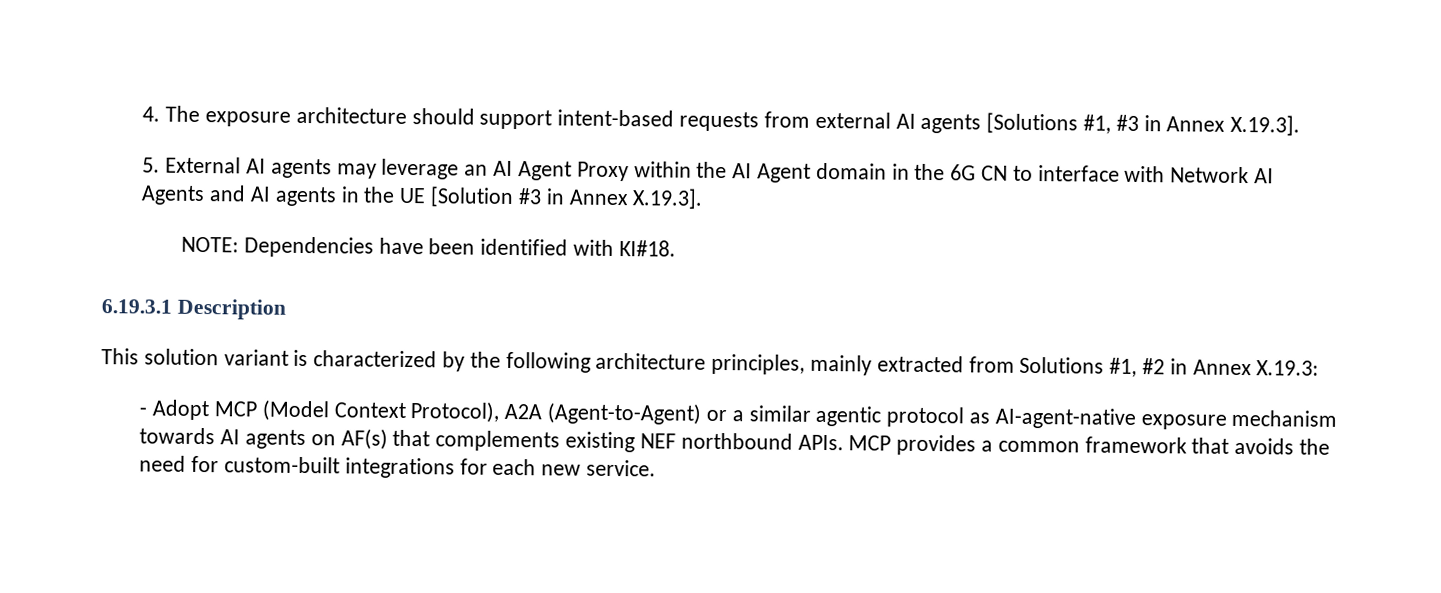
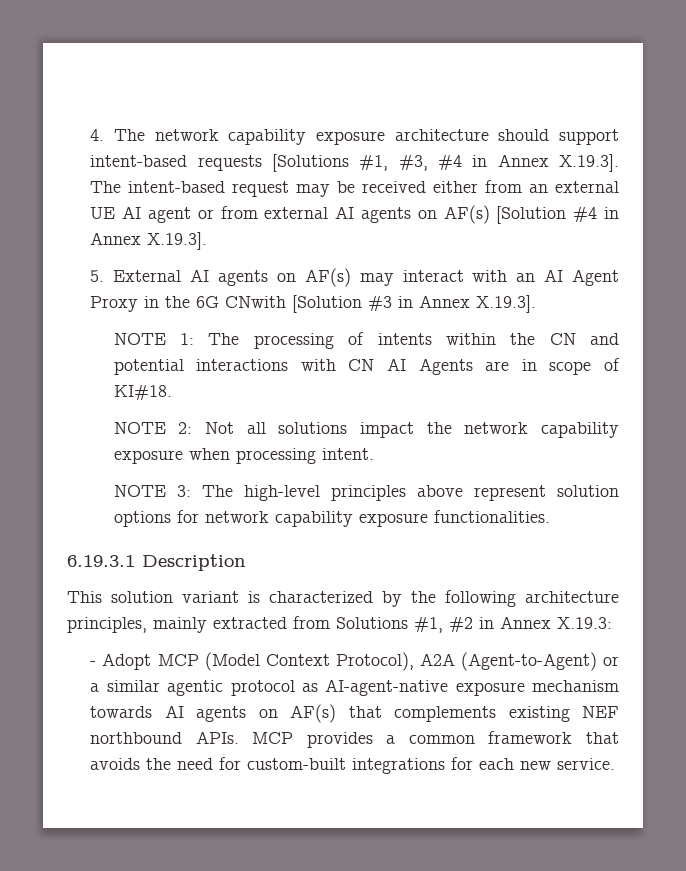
- 4. The exposure architecture should support intent-based requests from external AI agents [Solutions #1, #3 in Annex X.19.3].
+ 4. The network capability exposure architecture should support intent-based requests [Solutions #1, #3, #4 in Annex X.19.3]. The intent-based request may be received either from an external UE AI agent or from external AI agents on AF(s) [Solution #4 in Annex X.19.3].
- 5. External AI agents may leverage an AI Agent Proxy within the AI Agent domain in the 6G CN to interface with Network AI Agents and AI agents in the UE [Solution #3 in Annex X.19.3].
+ 5. External AI agents on AF(s) may interact with an AI Agent Proxy in the 6G CNwith [Solution #3 in Annex X.19.3].
- NOTE: Dependencies have been identified with KI#18.
+ NOTE 1: The processing of intents within the CN and potential interactions with CN AI Agents are in scope of KI#18.
+ NOTE 2: Not all solutions impact the network capability exposure when processing intent.
+ NOTE 3: The high-level principles above represent solution options for network capability exposure functionalities.

